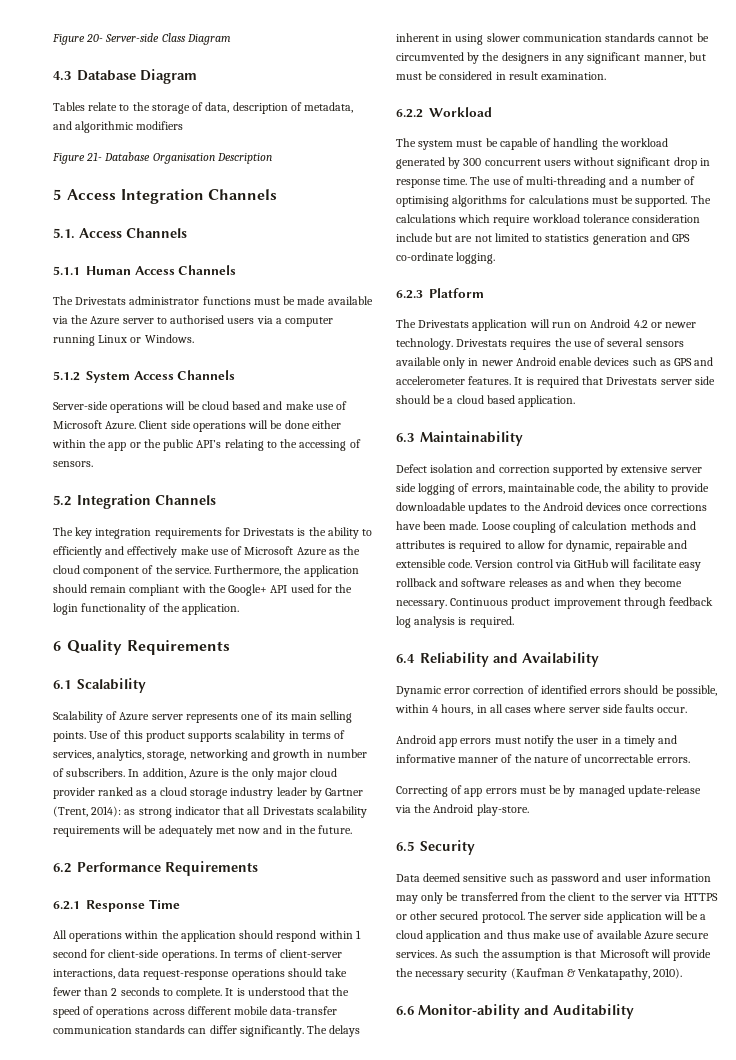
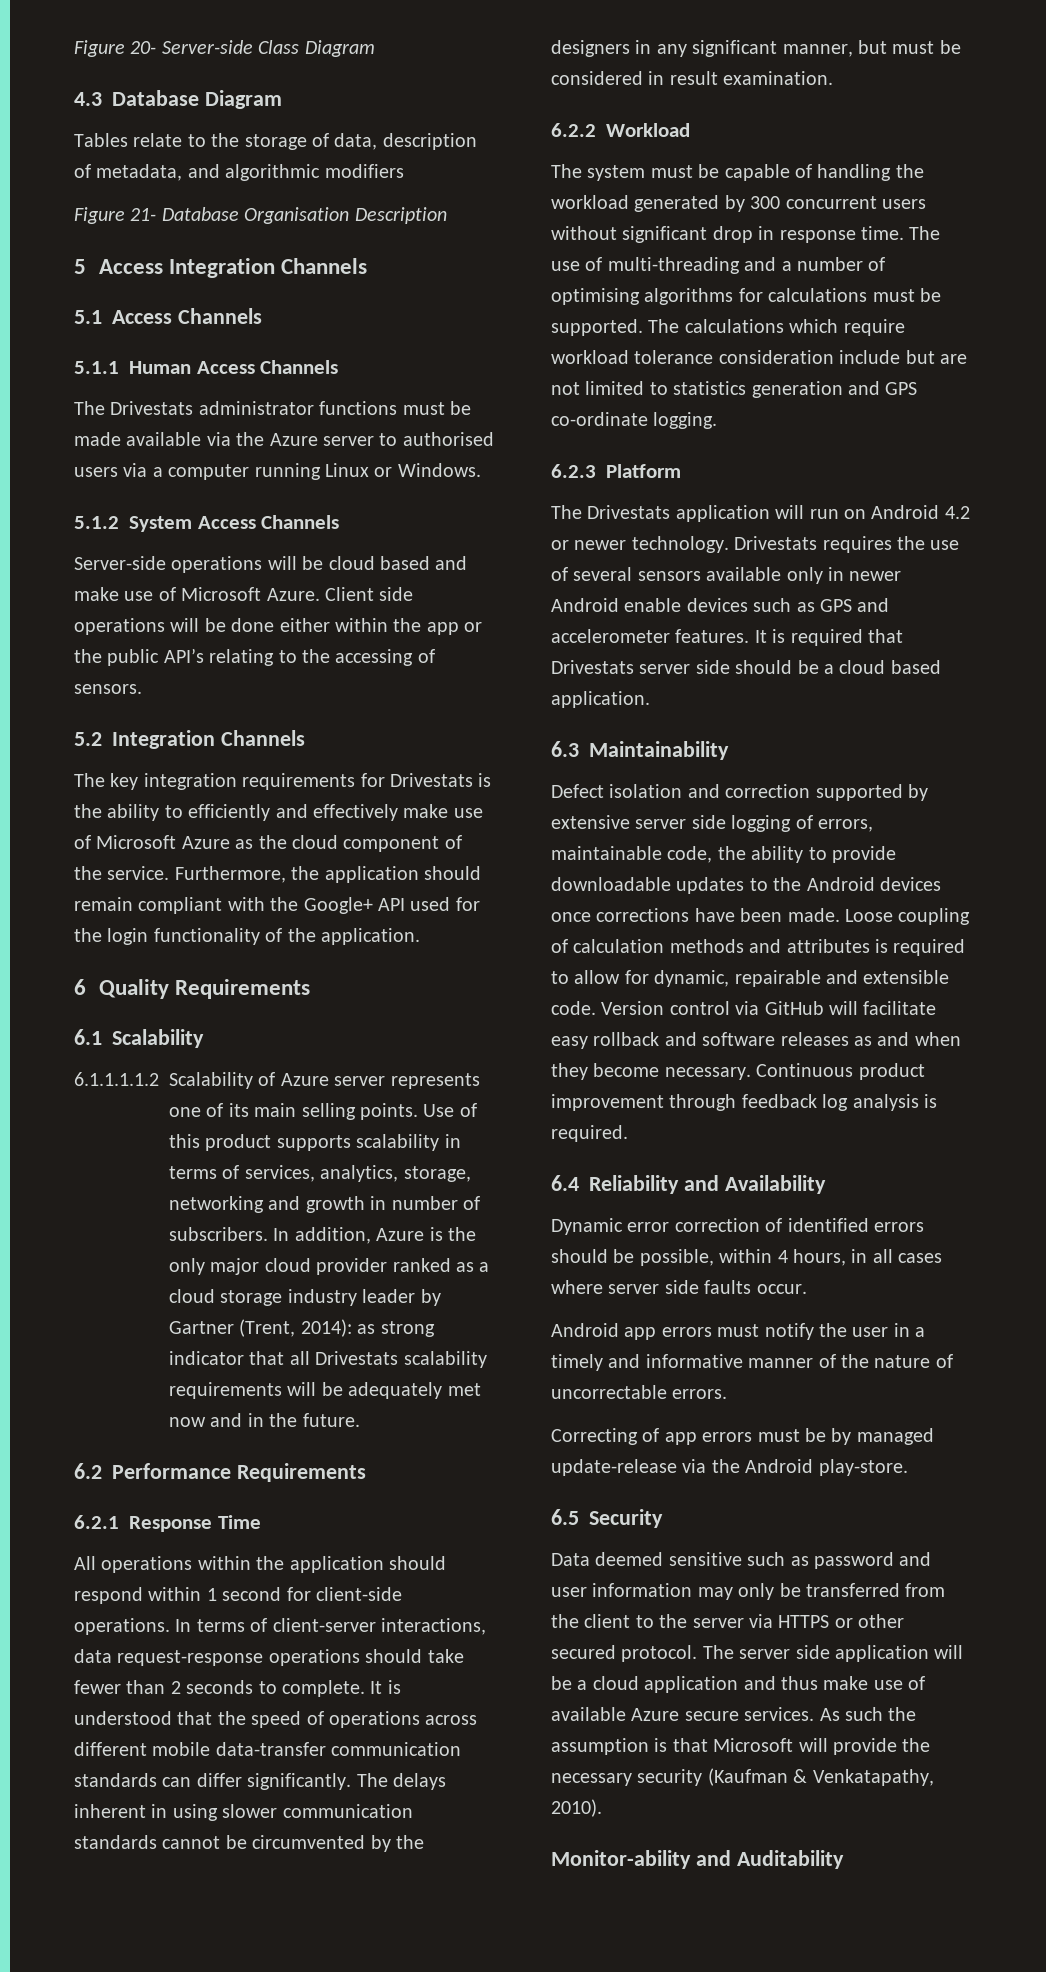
- 5.1. Access Channels
+ 5.1 Access Channels
- Scalability of Azure server represents one of its main selling points.
+ 6.1.1.1.1.2 Scalability of Azure server represents one of its main selling points.
- 6.6 Monitor-ability and Auditability
+ Monitor-ability and Auditability

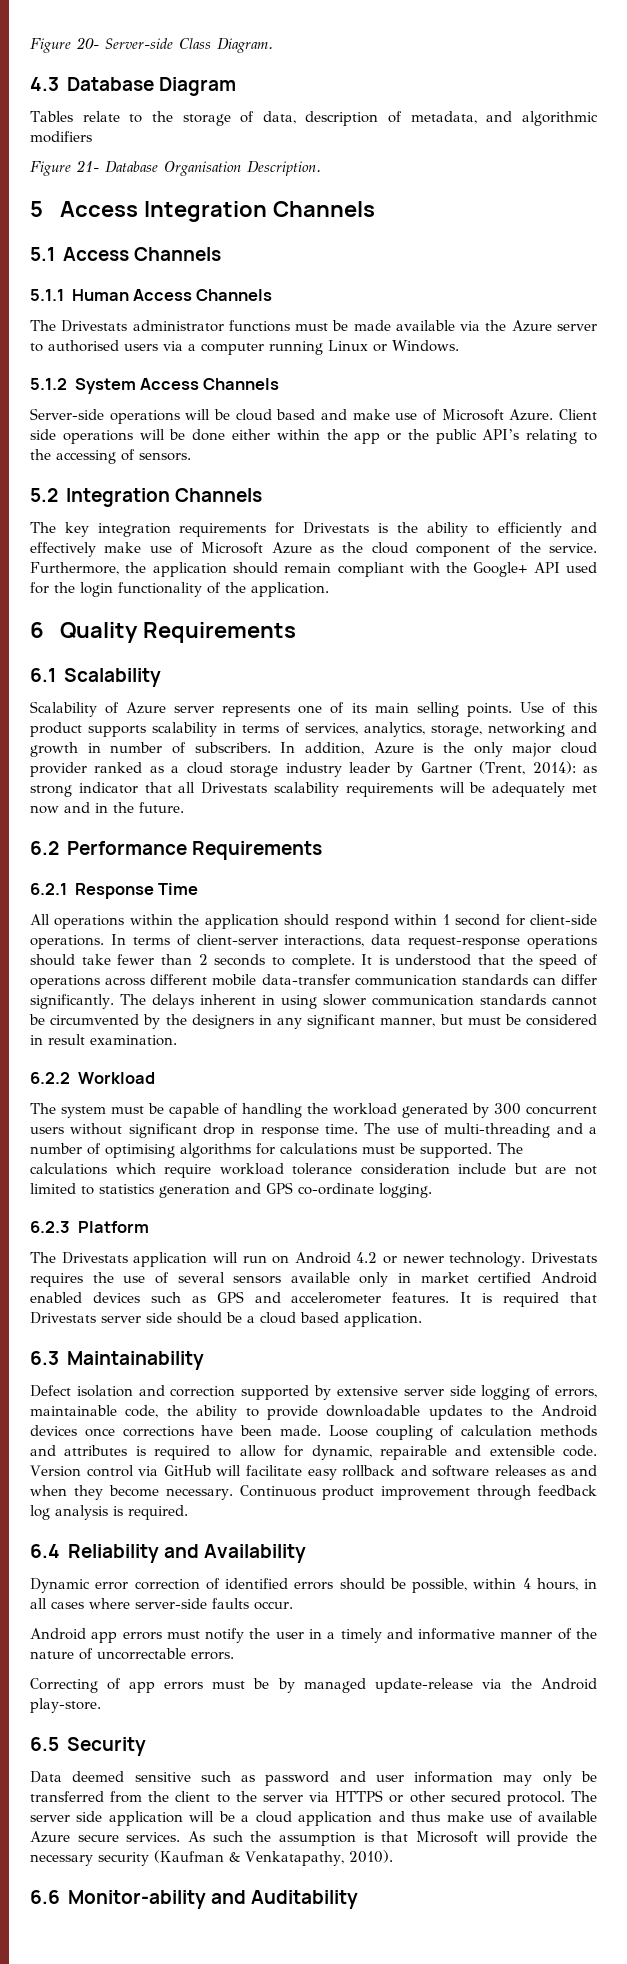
- Figure 20- Server-side Class Diagram
+ Figure 20- Server-side Class Diagram.
- Figure 21- Database Organisation Description
+ Figure 21- Database Organisation Description.
- 6.1.1.1.1.2 Scalability of Azure server represents one of its main selling points.
+ Scalability of Azure server represents one of its main selling points.
- Drivestats requires the use of several sensors available only in newer Android enable devices such as GPS and accelerometer features.
+ Drivestats requires the use of several sensors available only in market certified Android enabled devices such as GPS and accelerometer features.
- Dynamic error correction of identified errors should be possible, within 4 hours, in all cases where server side faults occur.
+ Dynamic error correction of identified errors should be possible, within 4 hours, in all cases where server-side faults occur.
- Monitor-ability and Auditability
+ 6.6 Monitor-ability and Auditability

